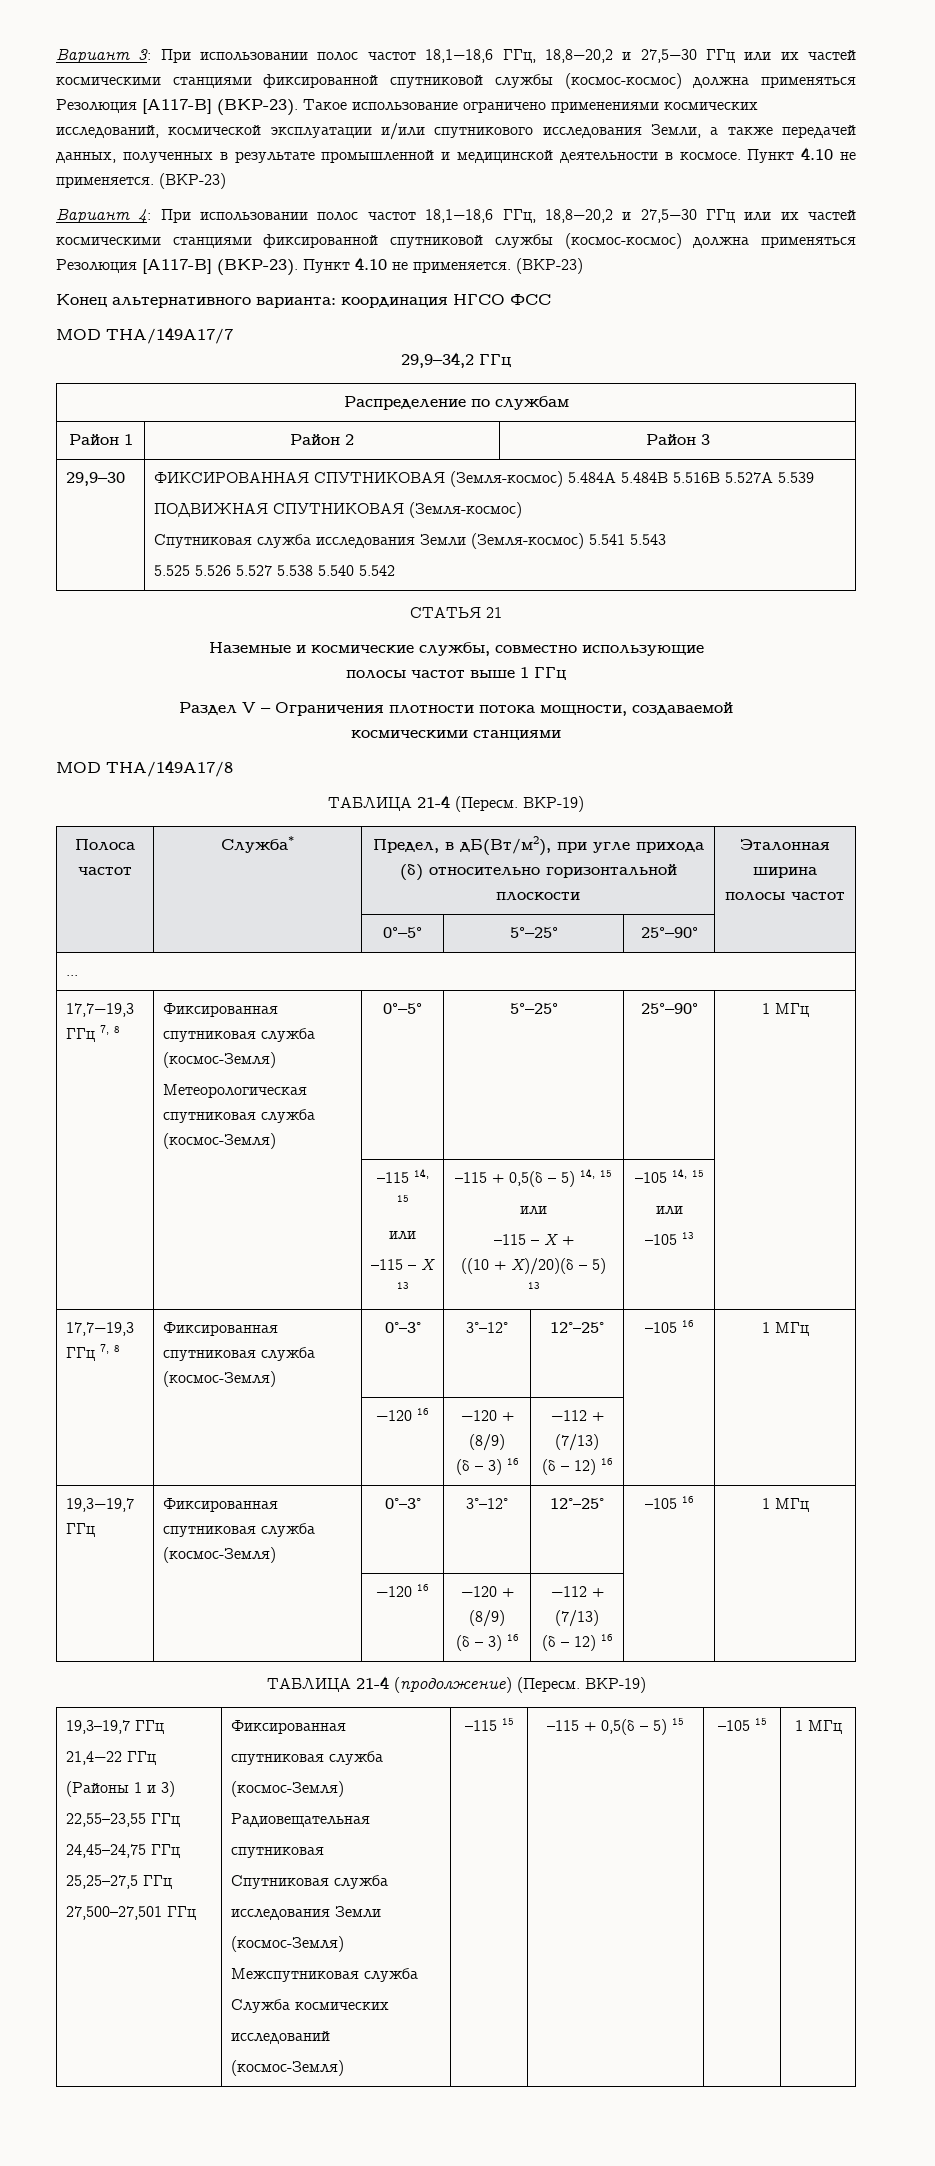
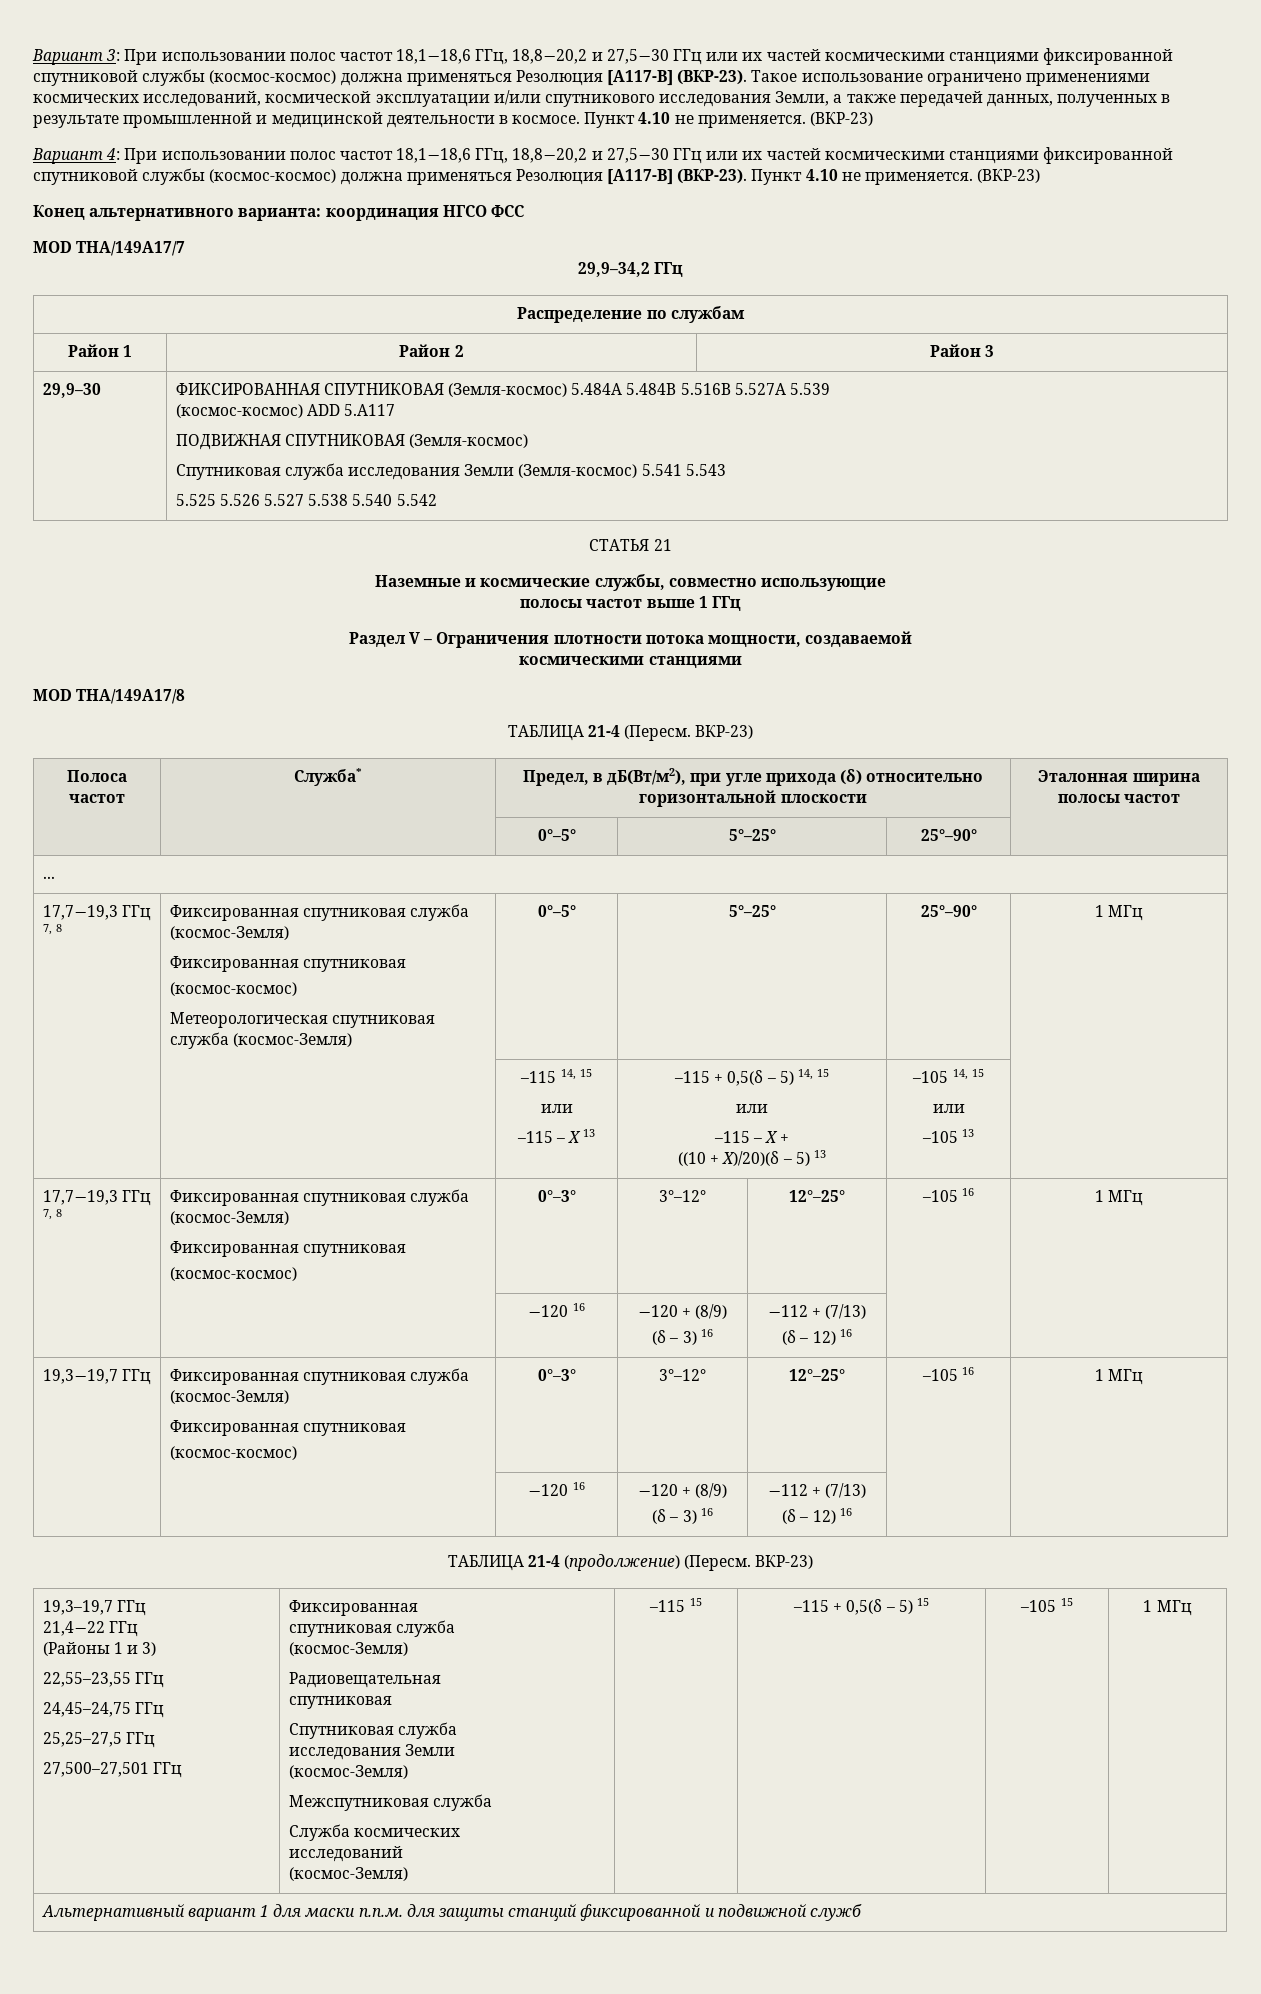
  29,9–30 | ФИКСИРОВАННАЯ СПУТНИКОВАЯ (Земля-космос) 5.484A 5.484В 5.516В 5.527А 5.539
+ (космос-космос) ADD 5.A117
- ТАБЛИЦА 21-4 (Пересм. ВКР-19)
+ ТАБЛИЦА 21-4 (Пересм. ВКР-23)
  ...
  17,7−19,3 ГГц 7, 8 | Фиксированная спутниковая служба (космос-Земля)
+ Фиксированная спутниковая
+ (космос-космос)
  | | –115 14, 15
  или
  –115 – Х 13 | –115 + 0,5(δ – 5) 14, 15
  или
  –115 – Х +
  ((10 + Х)/20)(δ – 5) 13 | –105 14, 15
  или
  –105 13 |
- 17,7−19,3 ГГц 7, 8 | Фиксированная спутниковая служба (космос-Земля) | 0°–3° | 3°–12° | 12°–25° | –105 16 | 1 МГц
+ 17,7−19,3 ГГц 7, 8 | Фиксированная спутниковая служба (космос-Земля)
+ Фиксированная спутниковая
+ (космос-космос) | 0°–3° | 3°–12° | 12°–25° | –105 16 | 1 МГц
- 19,3−19,7 ГГц | Фиксированная спутниковая служба (космос-Земля) | 0°–3° | 3°–12° | 12°–25° | –105 16 | 1 МГц
+ 19,3−19,7 ГГц | Фиксированная спутниковая служба (космос-Земля)
+ Фиксированная спутниковая
+ (космос-космос) | 0°–3° | 3°–12° | 12°–25° | –105 16 | 1 МГц
- ТАБЛИЦА 21-4 (продолжение) (Пересм. ВКР-19)
+ ТАБЛИЦА 21-4 (продолжение) (Пересм. ВКР-23)
+ Альтернативный вариант 1 для маски п.п.м. для защиты станций фиксированной и подвижной служб

